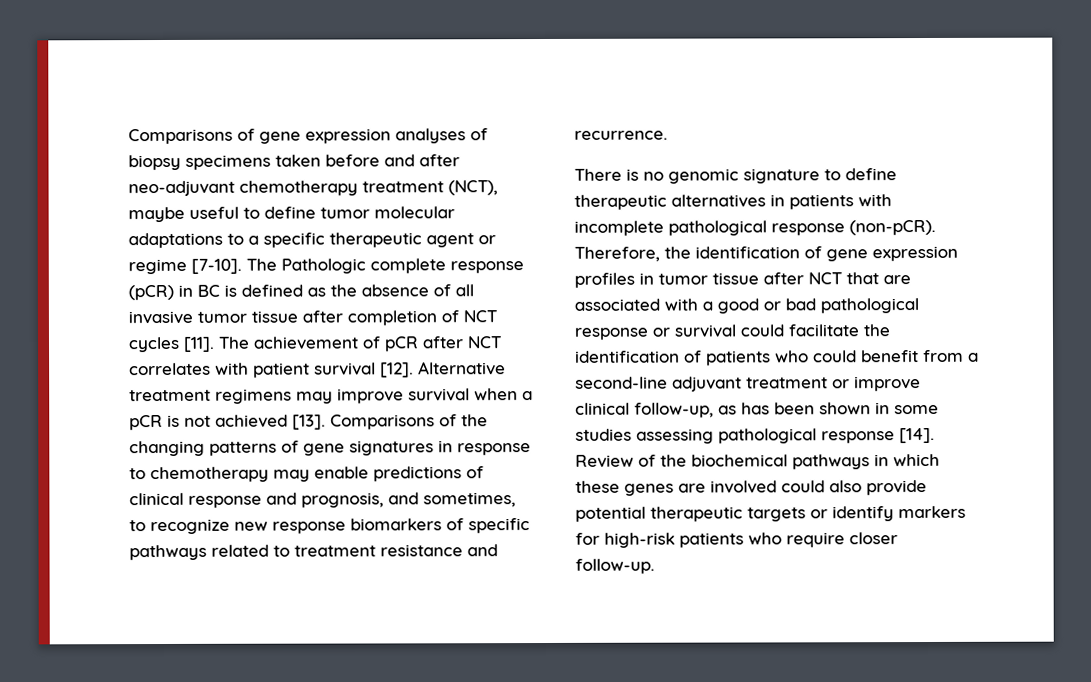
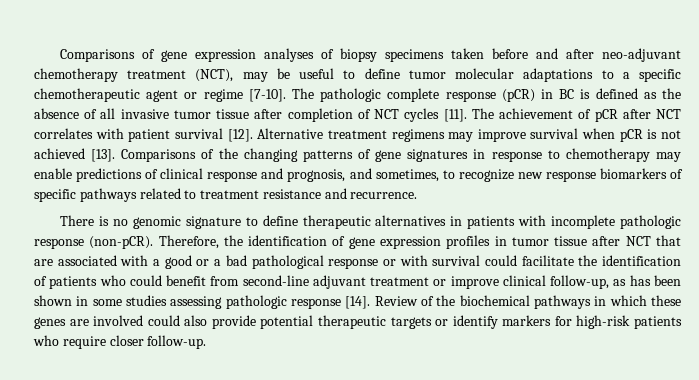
- Comparisons of gene expression analyses of biopsy specimens taken before and after neo-adjuvant chemotherapy treatment (NCT), maybe useful to define tumor molecular adaptations to a specific therapeutic agent or regime [7-10].
+ Comparisons of gene expression analyses of biopsy specimens taken before and after neo-adjuvant chemotherapy treatment (NCT), may be useful to define tumor molecular adaptations to a specific chemotherapeutic agent or regime [7-10].
- The Pathologic complete response (pCR) in BC is defined as the absence of all invasive tumor tissue after completion of NCT cycles [11].
+ The pathologic complete response (pCR) in BC is defined as the absence of all invasive tumor tissue after completion of NCT cycles [11].
- Alternative treatment regimens may improve survival when a pCR is not achieved [13].
+ Alternative treatment regimens may improve survival when pCR is not achieved [13].
- There is no genomic signature to define therapeutic alternatives in patients with incomplete pathological response (non-pCR).
+ There is no genomic signature to define therapeutic alternatives in patients with incomplete pathologic response (non-pCR).
- Therefore, the identification of gene expression profiles in tumor tissue after NCT that are associated with a good or bad pathological response or survival could facilitate the identification of patients who could benefit from a second-line adjuvant treatment or improve clinical follow-up, as has been shown in some studies assessing pathological response [14].
+ Therefore, the identification of gene expression profiles in tumor tissue after NCT that are associated with a good or a bad pathological response or with survival could facilitate the identification of patients who could benefit from second-line adjuvant treatment or improve clinical follow-up, as has been shown in some studies assessing pathologic response [14].

